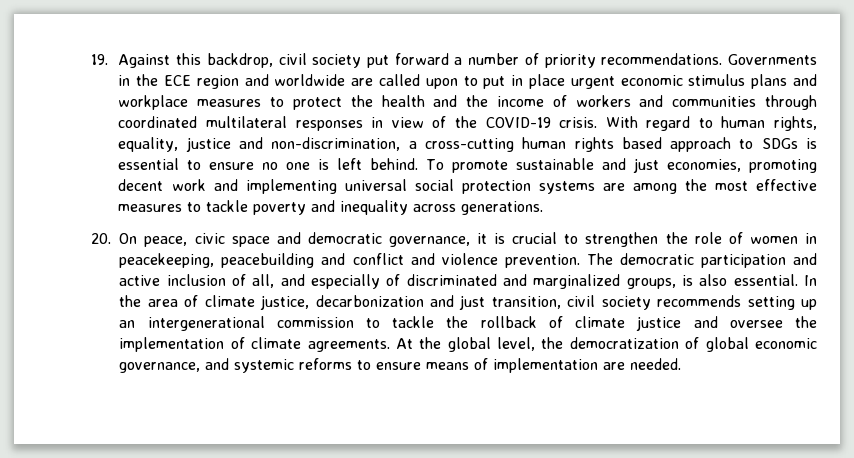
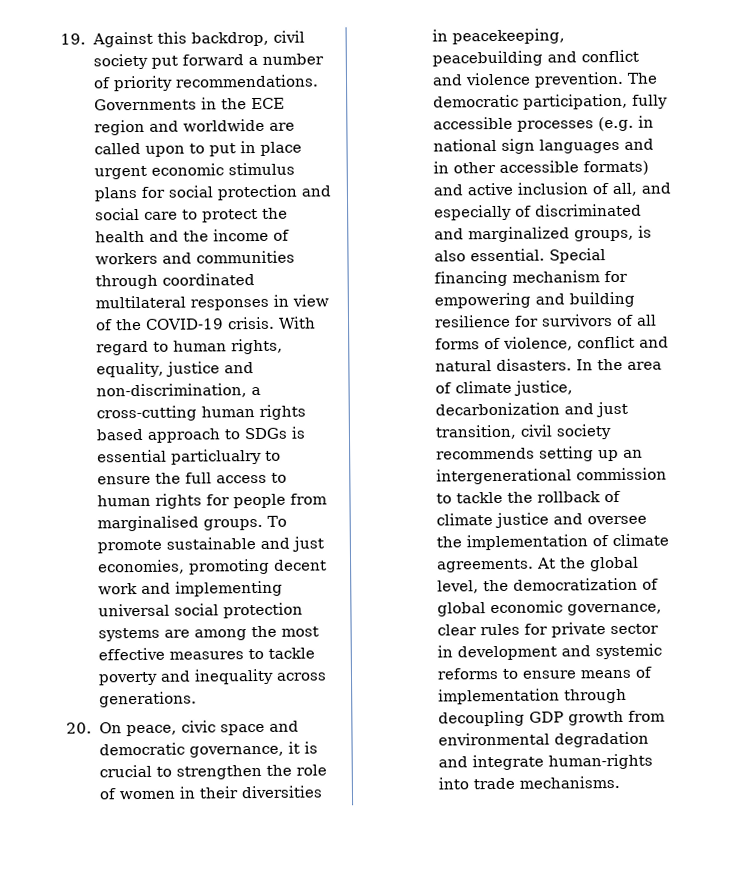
- Governments in the ECE region and worldwide are called upon to put in place urgent economic stimulus plans and workplace measures to protect the health and the income of workers and communities through coordinated multilateral responses in view of the COVID-19 crisis.
+ Governments in the ECE region and worldwide are called upon to put in place urgent economic stimulus plans for social protection and social care to protect the health and the income of workers and communities through coordinated multilateral responses in view of the COVID-19 crisis.
- With regard to human rights, equality, justice and non-discrimination, a cross-cutting human rights based approach to SDGs is essential to ensure no one is left behind.
+ With regard to human rights, equality, justice and non-discrimination, a cross-cutting human rights based approach to SDGs is essential particlualry to ensure the full access to human rights for people from marginalised groups.
- 20. On peace, civic space and democratic governance, it is crucial to strengthen the role of women in peacekeeping, peacebuilding and conflict and violence prevention.
+ 20. On peace, civic space and democratic governance, it is crucial to strengthen the role of women in their diversities in peacekeeping, peacebuilding and conflict and violence prevention.
- The democratic participation and active inclusion of all, and especially of discriminated and marginalized groups, is also essential.
+ The democratic participation, fully accessible processes (e.g. in national sign languages and in other accessible formats) and active inclusion of all, and especially of discriminated and marginalized groups, is also essential.
+ Special financing mechanism for empowering and building resilience for survivors of all forms of violence, conflict and natural disasters.
- At the global level, the democratization of global economic governance, and systemic reforms to ensure means of implementation are needed.
+ At the global level, the democratization of global economic governance, clear rules for private sector in development and systemic reforms to ensure means of implementation through decoupling GDP growth from environmental degradation and integrate human-rights into trade mechanisms.

